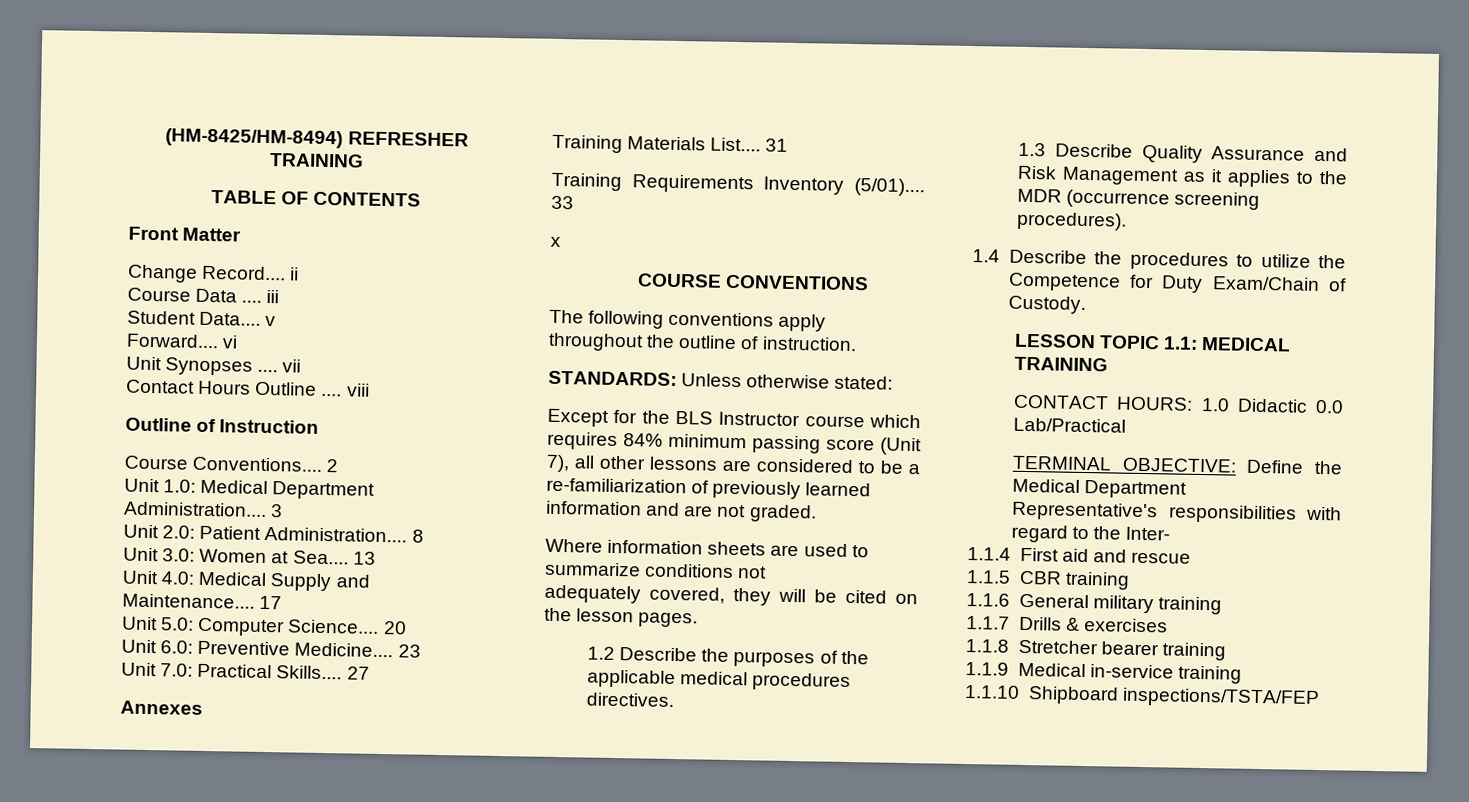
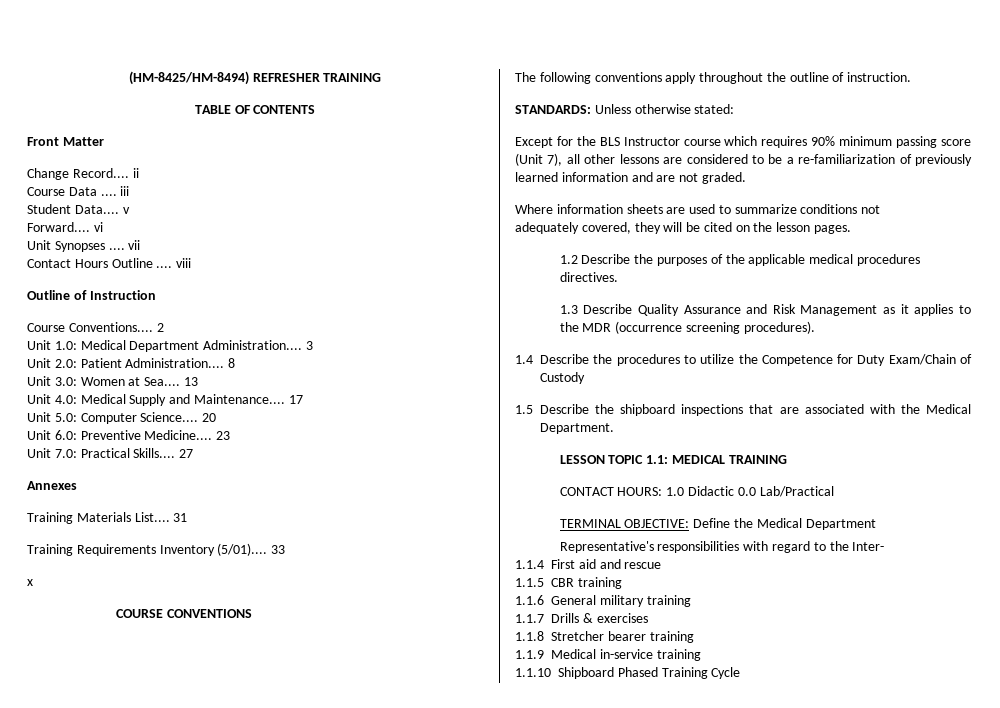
- Except for the BLS Instructor course which requires 84% minimum passing score (Unit 7), all other lessons are considered to be a re-familiarization of previously learned information and are not graded.
+ Except for the BLS Instructor course which requires 90% minimum passing score (Unit 7), all other lessons are considered to be a re-familiarization of previously learned information and are not graded.
- 1.4 Describe the procedures to utilize the Competence for Duty Exam/Chain of Custody.
+ 1.4 Describe the procedures to utilize the Competence for Duty Exam/Chain of Custody
+ 1.5 Describe the shipboard inspections that are associated with the Medical Department.
- 1.1.10 Shipboard inspections/TSTA/FEP
+ 1.1.10 Shipboard Phased Training Cycle

